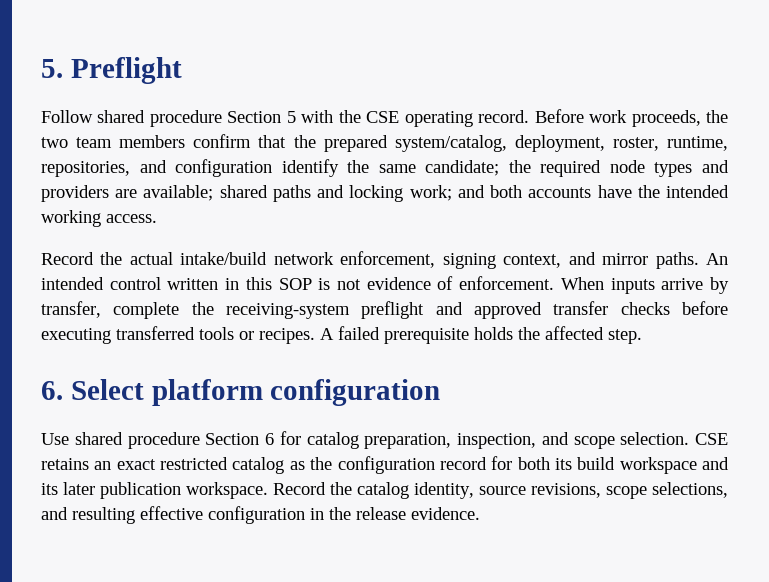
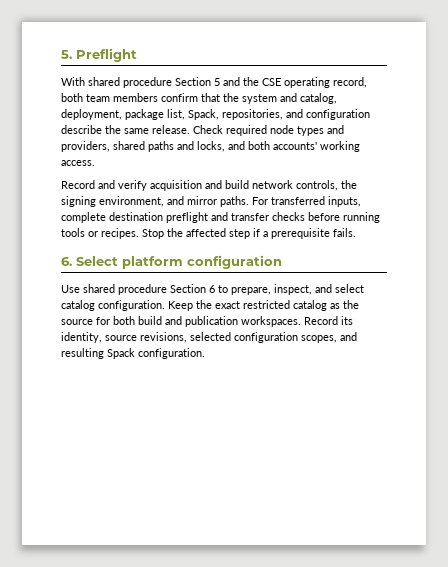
- Follow shared procedure Section 5 with the CSE operating record. Before work proceeds, the two team members confirm that the prepared system/catalog, deployment, roster, runtime, repositories, and configuration identify the same candidate; the required node types and providers are available; shared paths and locking work; and both accounts have the intended working access.
- Record the actual intake/build network enforcement, signing context, and mirror paths. An intended control written in this SOP is not evidence of enforcement. When inputs arrive by transfer, complete the receiving-system preflight and approved transfer checks before executing transferred tools or recipes.
+ With shared procedure Section 5 and the CSE operating record, both team members confirm that the system and catalog, deployment, package list, Spack, repositories, and configuration describe the same release. Check required node types and providers, shared paths and locks, and both accounts' working access.
+ Record and verify acquisition and build network controls, the signing environment, and mirror paths. For transferred inputs, complete destination preflight and transfer checks before running tools or recipes.
- A failed prerequisite holds the affected step.
+ Stop the affected step if a prerequisite fails.
- Use shared procedure Section 6 for catalog preparation, inspection, and scope selection. CSE retains an exact restricted catalog as the configuration record for both its build workspace and its later publication workspace. Record the catalog identity, source revisions, scope selections, and resulting effective configuration in the release evidence.
+ Use shared procedure Section 6 to prepare, inspect, and select catalog configuration. Keep the exact restricted catalog as the source for both build and publication workspaces. Record its identity, source revisions, selected configuration scopes, and resulting Spack configuration.

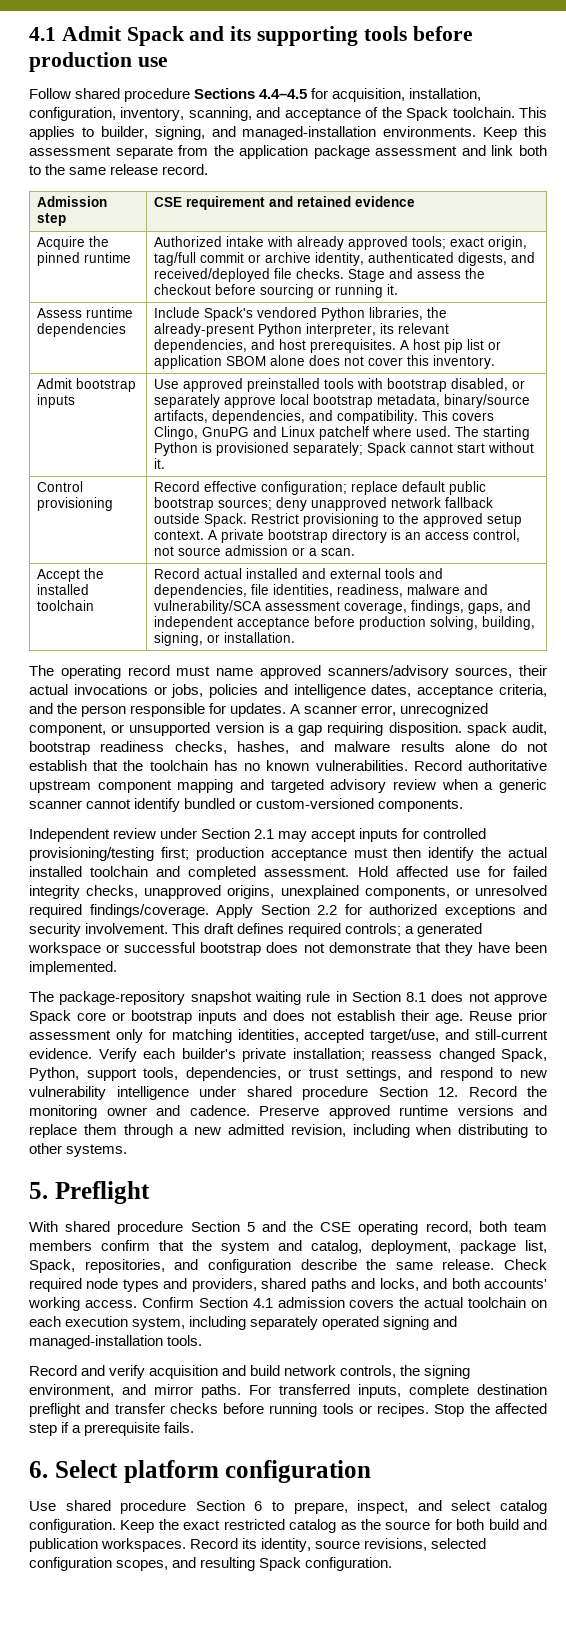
+ 4.1 Admit Spack and its supporting tools before production use
+ Follow shared procedure Sections 4.4–4.5 for acquisition, installation, configuration, inventory, scanning, and acceptance of the Spack toolchain. This applies to builder, signing, and managed-installation environments. Keep this assessment separate from the application package assessment and link both to the same release record.
+ Admission step | CSE requirement and retained evidence
+ Acquire the pinned runtime | Authorized intake with already approved tools; exact origin, tag/full commit or archive identity, authenticated digests, and received/deployed file checks. Stage and assess the checkout before sourcing or running it.
+ Assess runtime dependencies | Include Spack's vendored Python libraries, the already-present Python interpreter, its relevant dependencies, and host prerequisites. A host pip list or application SBOM alone does not cover this inventory.
+ Admit bootstrap inputs | Use approved preinstalled tools with bootstrap disabled, or separately approve local bootstrap metadata, binary/source artifacts, dependencies, and compatibility. This covers Clingo, GnuPG and Linux patchelf where used. The starting Python is provisioned separately; Spack cannot start without it.
+ Control provisioning | Record effective configuration; replace default public bootstrap sources; deny unapproved network fallback outside Spack. Restrict provisioning to the approved setup context. A private bootstrap directory is an access control, not source admission or a scan.
+ Accept the installed toolchain | Record actual installed and external tools and dependencies, file identities, readiness, malware and vulnerability/SCA assessment coverage, findings, gaps, and independent acceptance before production solving, building, signing, or installation.
+ The operating record must name approved scanners/advisory sources, their actual invocations or jobs, policies and intelligence dates, acceptance criteria, and the person responsible for updates. A scanner error, unrecognized component, or unsupported version is a gap requiring disposition. spack audit, bootstrap readiness checks, hashes, and malware results alone do not establish that the toolchain has no known vulnerabilities. Record authoritative upstream component mapping and targeted advisory review when a generic scanner cannot identify bundled or custom-versioned components.
+ Independent review under Section 2.1 may accept inputs for controlled provisioning/testing first; production acceptance must then identify the actual installed toolchain and completed assessment. Hold affected use for failed integrity checks, unapproved origins, unexplained components, or unresolved required findings/coverage. Apply Section 2.2 for authorized exceptions and security involvement. This draft defines required controls; a generated workspace or successful bootstrap does not demonstrate that they have been implemented.
+ The package-repository snapshot waiting rule in Section 8.1 does not approve Spack core or bootstrap inputs and does not establish their age. Reuse prior assessment only for matching identities, accepted target/use, and still-current evidence. Verify each builder's private installation; reassess changed Spack, Python, support tools, dependencies, or trust settings, and respond to new vulnerability intelligence under shared procedure Section 12. Record the monitoring owner and cadence. Preserve approved runtime versions and replace them through a new admitted revision, including when distributing to other systems.
+ Confirm Section 4.1 admission covers the actual toolchain on each execution system, including separately operated signing and managed-installation tools.

